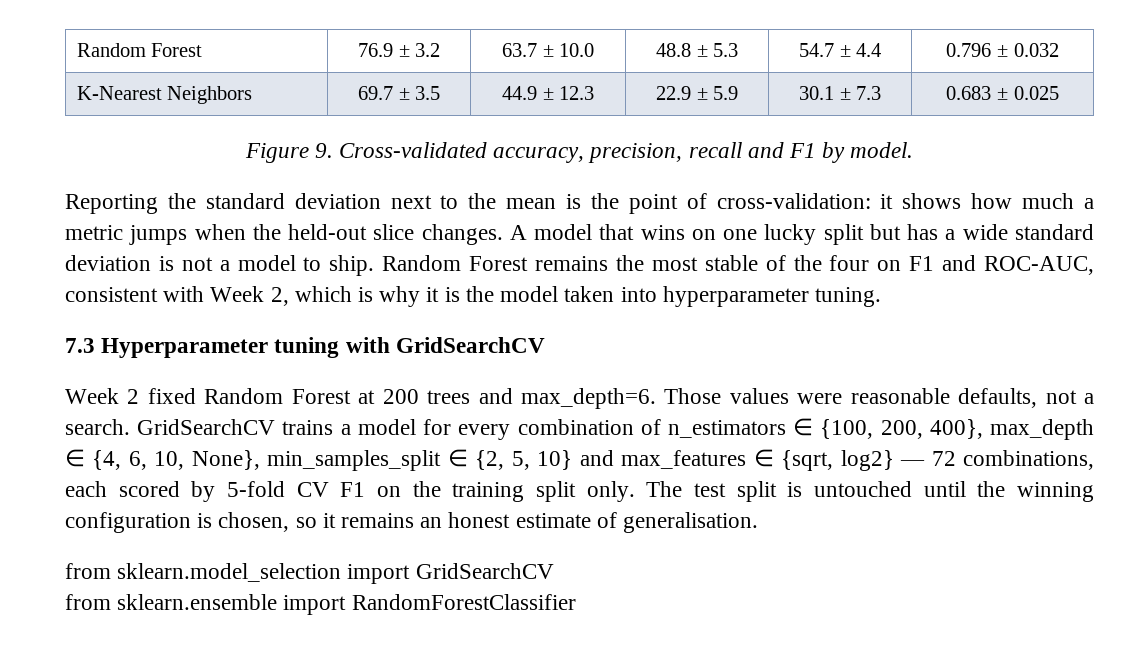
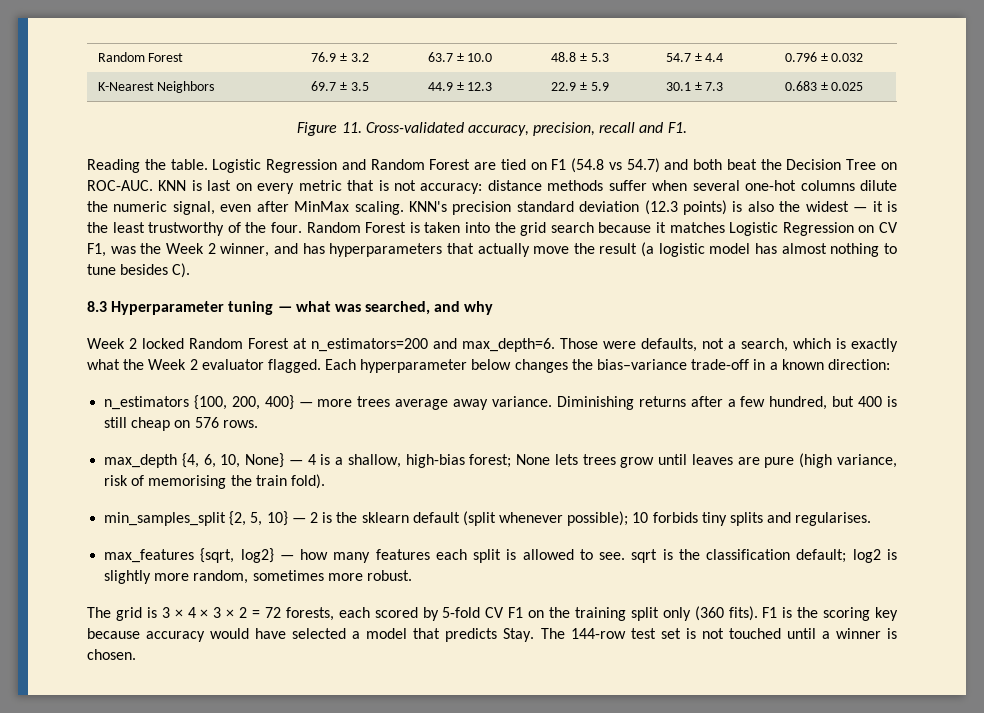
- Figure 9. Cross-validated accuracy, precision, recall and F1 by model.
- Reporting the standard deviation next to the mean is the point of cross-validation: it shows how much a metric jumps when the held-out slice changes. A model that wins on one lucky split but has a wide standard deviation is not a model to ship. Random Forest remains the most stable of the four on F1 and ROC-AUC, consistent with Week 2, which is why it is the model taken into hyperparameter tuning.
- 7.3 Hyperparameter tuning with GridSearchCV
- Week 2 fixed Random Forest at 200 trees and max_depth=6.
+ Figure 11. Cross-validated accuracy, precision, recall and F1.
+ Reading the table. Logistic Regression and Random Forest are tied on F1 (54.8 vs 54.7) and both beat the Decision Tree on ROC-AUC. KNN is last on every metric that is not accuracy: distance methods suffer when several one-hot columns dilute the numeric signal, even after MinMax scaling. KNN's precision standard deviation (12.3 points) is also the widest — it is the least trustworthy of the four. Random Forest is taken into the grid search because it matches Logistic Regression on CV F1, was the Week 2 winner, and has hyperparameters that actually move the result (a logistic model has almost nothing to tune besides C).
+ 8.3 Hyperparameter tuning — what was searched, and why
+ Week 2 locked Random Forest at n_estimators=200 and max_depth=6.
- Those values were reasonable defaults, not a search. GridSearchCV trains a model for every combination of n_estimators ∈ {100, 200, 400}, max_depth ∈ {4, 6, 10, None}, min_samples_split ∈ {2, 5, 10} and max_features ∈ {sqrt, log2} — 72 combinations, each scored by 5-fold CV F1 on the training split only. The test split is untouched until the winning configuration is chosen, so it remains an honest estimate of generalisation.
- from sklearn.model_selection import GridSearchCV
- from sklearn.ensemble import RandomForestClassifier
+ Those were defaults, not a search, which is exactly what the Week 2 evaluator flagged. Each hyperparameter below changes the bias–variance trade-off in a known direction:
+ n_estimators {100, 200, 400} — more trees average away variance. Diminishing returns after a few hundred, but 400 is still cheap on 576 rows.
+ max_depth {4, 6, 10, None} — 4 is a shallow, high-bias forest; None lets trees grow until leaves are pure (high variance, risk of memorising the train fold).
+ min_samples_split {2, 5, 10} — 2 is the sklearn default (split whenever possible); 10 forbids tiny splits and regularises.
+ max_features {sqrt, log2} — how many features each split is allowed to see. sqrt is the classification default; log2 is slightly more random, sometimes more robust.
+ The grid is 3 × 4 × 3 × 2 = 72 forests, each scored by 5-fold CV F1 on the training split only (360 fits). F1 is the scoring key because accuracy would have selected a model that predicts Stay. The 144-row test set is not touched until a winner is chosen.

